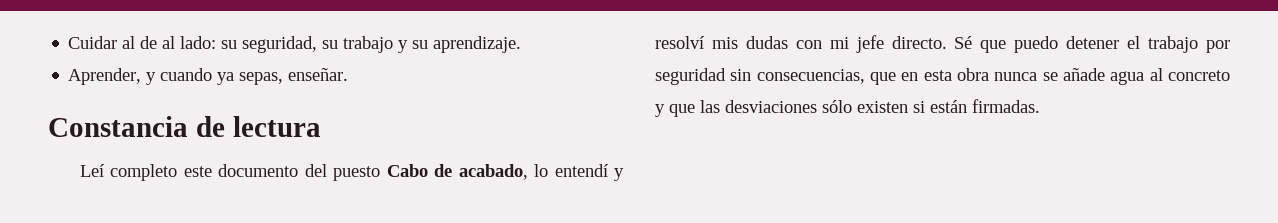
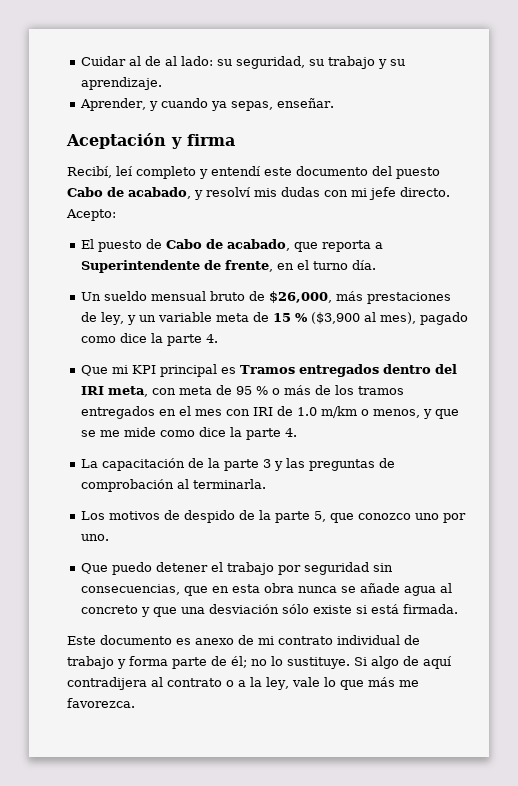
- Constancia de lectura
- Leí completo este documento del puesto Cabo de acabado, lo entendí y resolví mis dudas con mi jefe directo.
+ Aceptación y firma
+ Recibí, leí completo y entendí este documento del puesto Cabo de acabado, y resolví mis dudas con mi jefe directo.
- Sé que puedo detener el trabajo por seguridad sin consecuencias, que en esta obra nunca se añade agua al concreto y que las desviaciones sólo existen si están firmadas.
+ Acepto:
+ El puesto de Cabo de acabado, que reporta a Superintendente de frente, en el turno día.
+ Un sueldo mensual bruto de $26,000, más prestaciones de ley, y un variable meta de 15 % ($3,900 al mes), pagado como dice la parte 4.
+ Que mi KPI principal es Tramos entregados dentro del IRI meta, con meta de 95 % o más de los tramos entregados en el mes con IRI de 1.0 m/km o menos, y que se me mide como dice la parte 4.
+ La capacitación de la parte 3 y las preguntas de comprobación al terminarla.
+ Los motivos de despido de la parte 5, que conozco uno por uno.
+ Que puedo detener el trabajo por seguridad sin consecuencias, que en esta obra nunca se añade agua al concreto y que una desviación sólo existe si está firmada.
+ Este documento es anexo de mi contrato individual de trabajo y forma parte de él; no lo sustituye. Si algo de aquí contradijera al contrato o a la ley, vale lo que más me favorezca.

